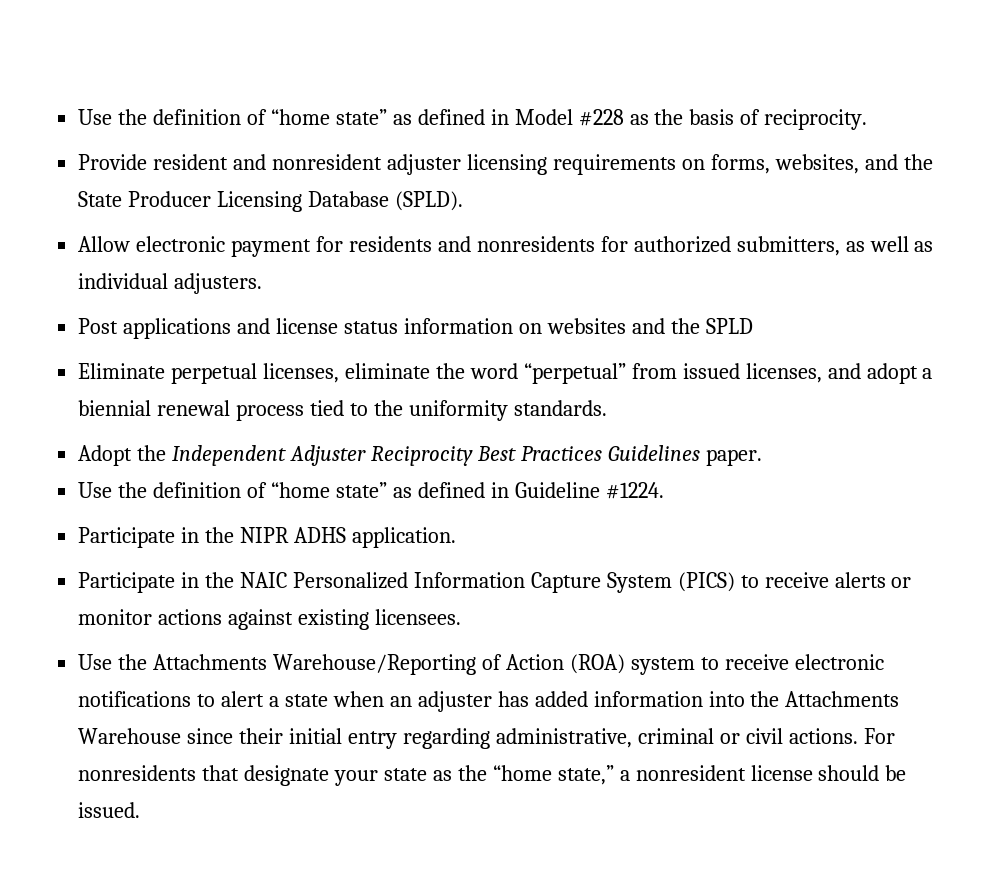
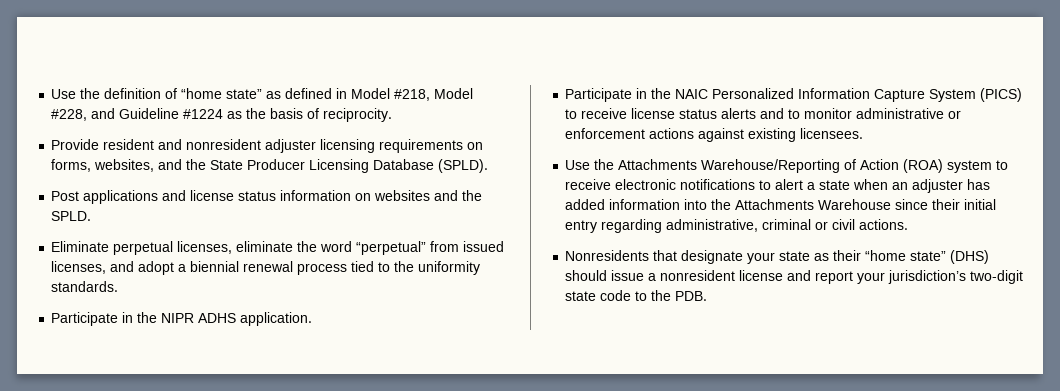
- Use the definition of “home state” as defined in Model #228 as the basis of reciprocity.
+ Use the definition of “home state” as defined in Model #218, Model #228, and Guideline #1224 as the basis of reciprocity.
- Allow electronic payment for residents and nonresidents for authorized submitters, as well as individual adjusters.
- Post applications and license status information on websites and the SPLD
+ Post applications and license status information on websites and the SPLD.
- Adopt the Independent Adjuster Reciprocity Best Practices Guidelines paper.
- Use the definition of “home state” as defined in Guideline #1224.
- Participate in the NAIC Personalized Information Capture System (PICS) to receive alerts or monitor actions against existing licensees.
+ Participate in the NAIC Personalized Information Capture System (PICS) to receive license status alerts and to monitor administrative or enforcement actions against existing licensees.
- Use the Attachments Warehouse/Reporting of Action (ROA) system to receive electronic notifications to alert a state when an adjuster has added information into the Attachments Warehouse since their initial entry regarding administrative, criminal or civil actions. For nonresidents that designate your state as the “home state,” a nonresident license should be issued.
+ Use the Attachments Warehouse/Reporting of Action (ROA) system to receive electronic notifications to alert a state when an adjuster has added information into the Attachments Warehouse since their initial entry regarding administrative, criminal or civil actions.
+ Nonresidents that designate your state as their “home state” (DHS) should issue a nonresident license and report your jurisdiction’s two-digit state code to the PDB.

